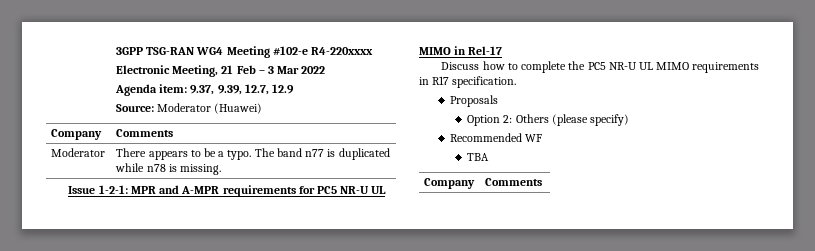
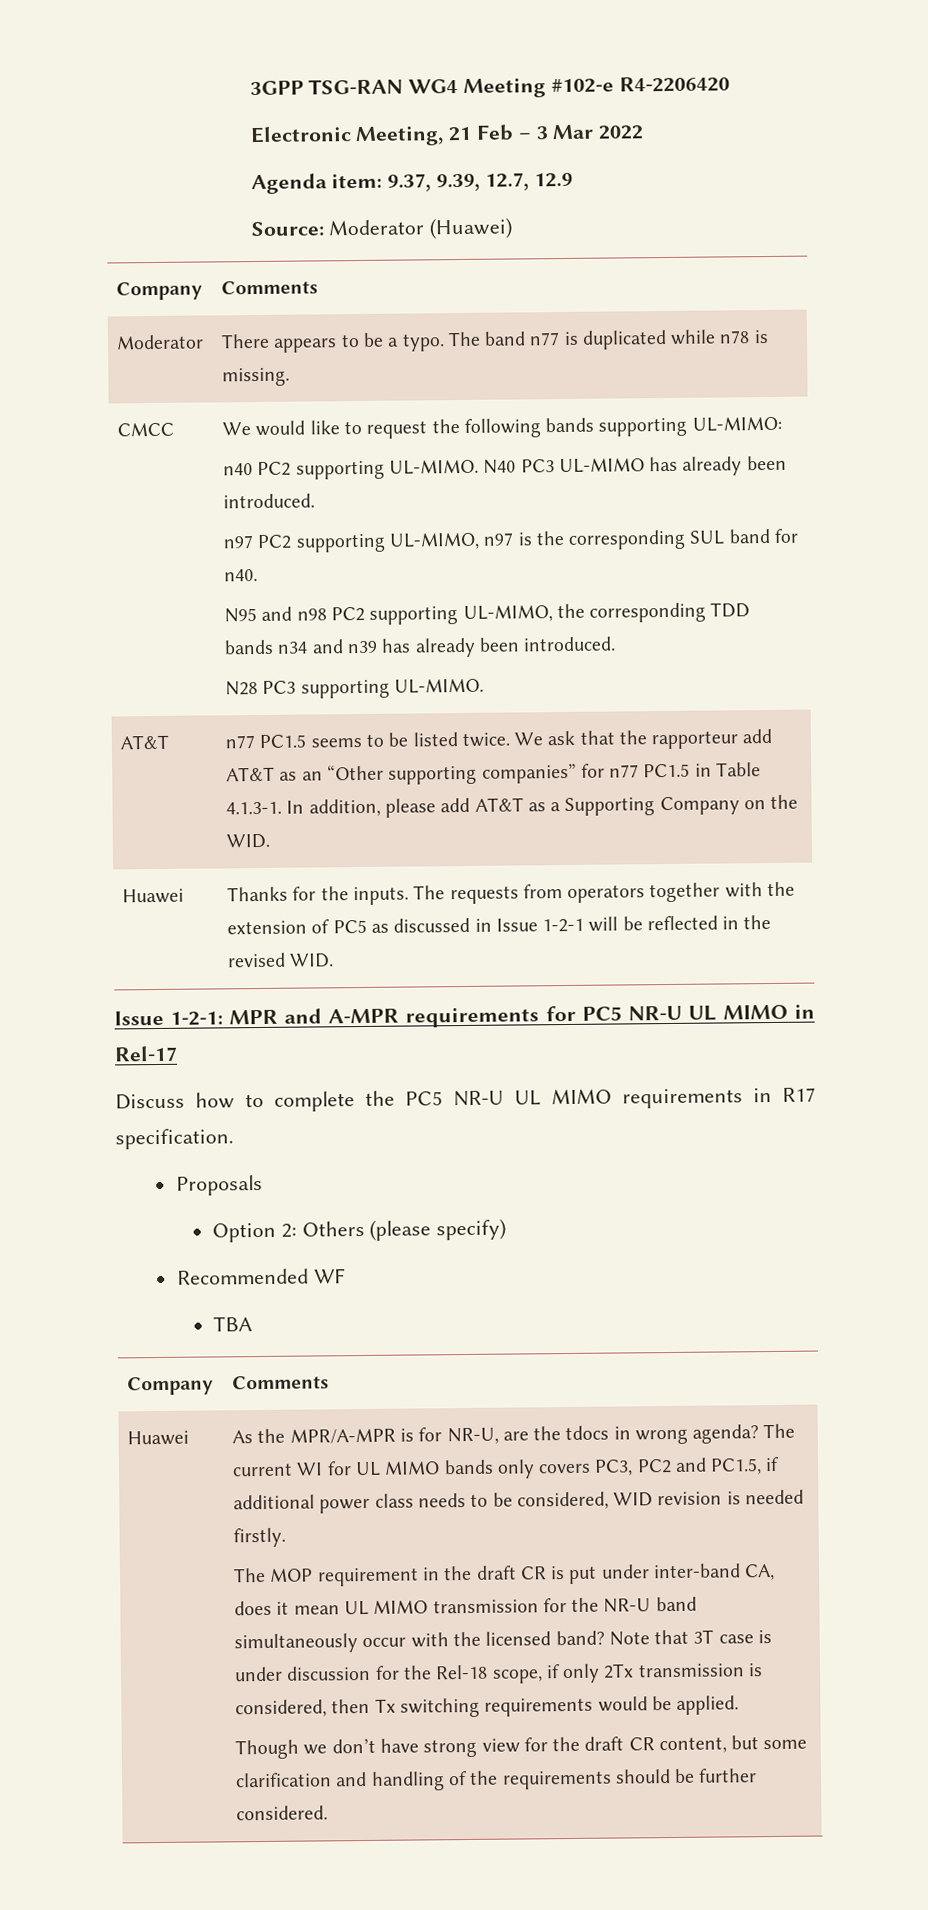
- 3GPP TSG-RAN WG4 Meeting #102-e R4-220xxxx
+ 3GPP TSG-RAN WG4 Meeting #102-e R4-2206420
+ CMCC | We would like to request the following bands supporting UL-MIMO:
+ n40 PC2 supporting UL-MIMO. N40 PC3 UL-MIMO has already been introduced.
+ n97 PC2 supporting UL-MIMO, n97 is the corresponding SUL band for n40.
+ N95 and n98 PC2 supporting UL-MIMO, the corresponding TDD bands n34 and n39 has already been introduced.
+ N28 PC3 supporting UL-MIMO.
+ AT&T | n77 PC1.5 seems to be listed twice. We ask that the rapporteur add AT&T as an “Other supporting companies” for n77 PC1.5 in Table 4.1.3-1. In addition, please add AT&T as a Supporting Company on the WID.
+ Huawei | Thanks for the inputs. The requests from operators together with the extension of PC5 as discussed in Issue 1-2-1 will be reflected in the revised WID.
+ Huawei | As the MPR/A-MPR is for NR-U, are the tdocs in wrong agenda? The current WI for UL MIMO bands only covers PC3, PC2 and PC1.5, if additional power class needs to be considered, WID revision is needed firstly.
+ The MOP requirement in the draft CR is put under inter-band CA, does it mean UL MIMO transmission for the NR-U band simultaneously occur with the licensed band? Note that 3T case is under discussion for the Rel-18 scope, if only 2Tx transmission is considered, then Tx switching requirements would be applied.
+ Though we don’t have strong view for the draft CR content, but some clarification and handling of the requirements should be further considered.

